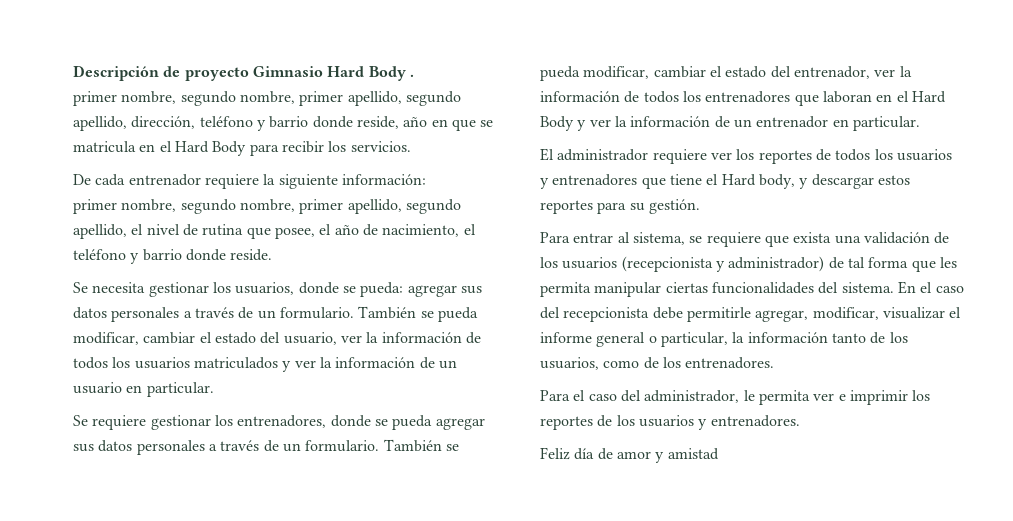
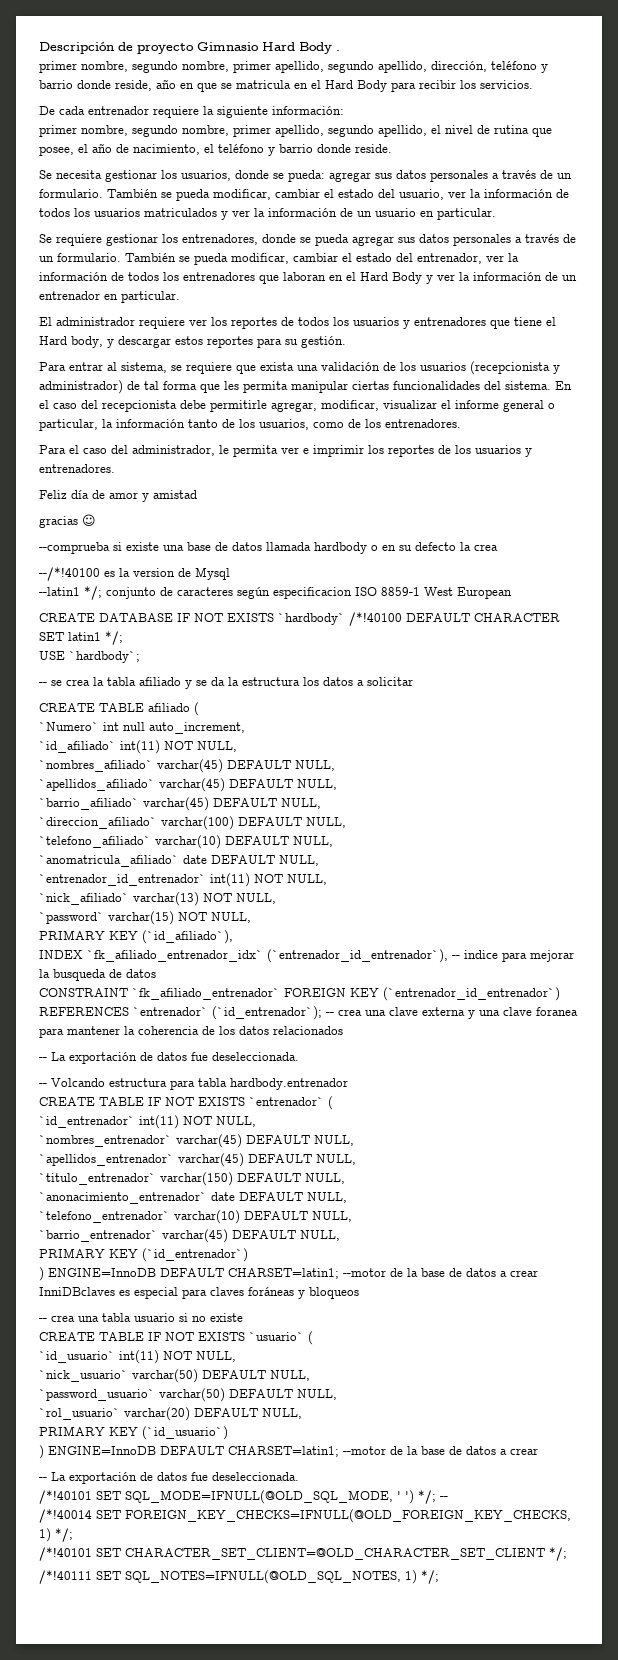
+ gracias ☺
+ --comprueba si existe una base de datos llamada hardbody o en su defecto la crea
+ --/*!40100 es la version de Mysql
+ --latin1 */; conjunto de caracteres según especificacion ISO 8859-1 West European
+ CREATE DATABASE IF NOT EXISTS `hardbody` /*!40100 DEFAULT CHARACTER SET latin1 */;
+ USE `hardbody`;
+ -- se crea la tabla afiliado y se da la estructura los datos a solicitar
+ CREATE TABLE afiliado (
+ `Numero` int null auto_increment,
+ `id_afiliado` int(11) NOT NULL,
+ `nombres_afiliado` varchar(45) DEFAULT NULL,
+ `apellidos_afiliado` varchar(45) DEFAULT NULL,
+ `barrio_afiliado` varchar(45) DEFAULT NULL,
+ `direccion_afiliado` varchar(100) DEFAULT NULL,
+ `telefono_afiliado` varchar(10) DEFAULT NULL,
+ `anomatricula_afiliado` date DEFAULT NULL,
+ `entrenador_id_entrenador` int(11) NOT NULL,
+ `nick_afiliado` varchar(13) NOT NULL,
+ `password` varchar(15) NOT NULL,
+ PRIMARY KEY (`id_afiliado`),
+ INDEX `fk_afiliado_entrenador_idx` (`entrenador_id_entrenador`), -- indice para mejorar la busqueda de datos
+ CONSTRAINT `fk_afiliado_entrenador` FOREIGN KEY (`entrenador_id_entrenador`) REFERENCES `entrenador` (`id_entrenador`); -- crea una clave externa y una clave foranea para mantener la coherencia de los datos relacionados
+ -- La exportación de datos fue deseleccionada.
+ -- Volcando estructura para tabla hardbody.entrenador
+ CREATE TABLE IF NOT EXISTS `entrenador` (
+ `id_entrenador` int(11) NOT NULL,
+ `nombres_entrenador` varchar(45) DEFAULT NULL,
+ `apellidos_entrenador` varchar(45) DEFAULT NULL,
+ `titulo_entrenador` varchar(150) DEFAULT NULL,
+ `anonacimiento_entrenador` date DEFAULT NULL,
+ `telefono_entrenador` varchar(10) DEFAULT NULL,
+ `barrio_entrenador` varchar(45) DEFAULT NULL,
+ PRIMARY KEY (`id_entrenador`)
+ ) ENGINE=InnoDB DEFAULT CHARSET=latin1; --motor de la base de datos a crear InniDBclaves es especial para claves foráneas y bloqueos
+ -- crea una tabla usuario si no existe
+ CREATE TABLE IF NOT EXISTS `usuario` (
+ `id_usuario` int(11) NOT NULL,
+ `nick_usuario` varchar(50) DEFAULT NULL,
+ `password_usuario` varchar(50) DEFAULT NULL,
+ `rol_usuario` varchar(20) DEFAULT NULL,
+ PRIMARY KEY (`id_usuario`)
+ ) ENGINE=InnoDB DEFAULT CHARSET=latin1; --motor de la base de datos a crear
+ -- La exportación de datos fue deseleccionada.
+ /*!40101 SET SQL_MODE=IFNULL(@OLD_SQL_MODE, ' ') */; --
+ /*!40014 SET FOREIGN_KEY_CHECKS=IFNULL(@OLD_FOREIGN_KEY_CHECKS, 1) */;
+ /*!40101 SET CHARACTER_SET_CLIENT=@OLD_CHARACTER_SET_CLIENT */;
+ /*!40111 SET SQL_NOTES=IFNULL(@OLD_SQL_NOTES, 1) */;

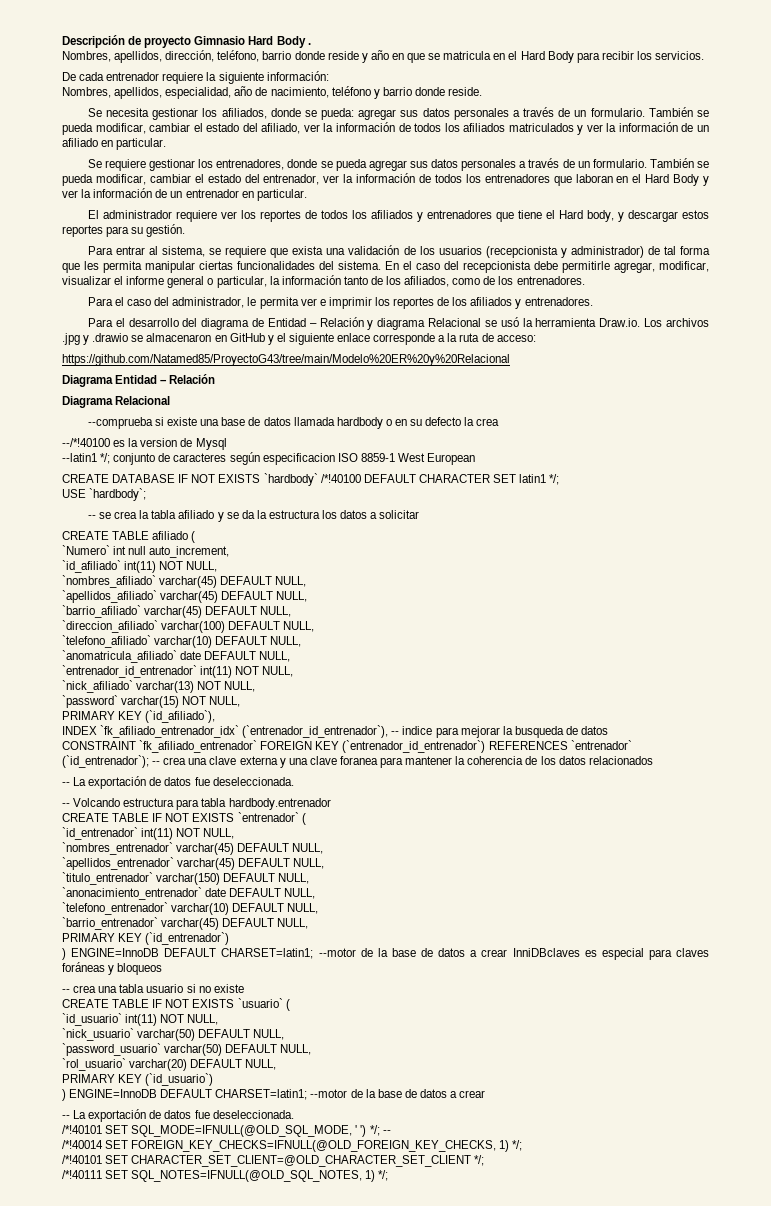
- primer nombre, segundo nombre, primer apellido, segundo apellido, dirección, teléfono y barrio donde reside, año en que se matricula en el Hard Body para recibir los servicios.
+ Nombres, apellidos, dirección, teléfono, barrio donde reside y año en que se matricula en el Hard Body para recibir los servicios.
- primer nombre, segundo nombre, primer apellido, segundo apellido, el nivel de rutina que posee, el año de nacimiento, el teléfono y barrio donde reside.
+ Nombres, apellidos, especialidad, año de nacimiento, teléfono y barrio donde reside.
- Se necesita gestionar los usuarios, donde se pueda: agregar sus datos personales a través de un formulario.
+ Se necesita gestionar los afiliados, donde se pueda: agregar sus datos personales a través de un formulario.
- También se pueda modificar, cambiar el estado del usuario, ver la información de todos los usuarios matriculados y ver la información de un usuario en particular.
+ También se pueda modificar, cambiar el estado del afiliado, ver la información de todos los afiliados matriculados y ver la información de un afiliado en particular.
- El administrador requiere ver los reportes de todos los usuarios y entrenadores que tiene el Hard body, y descargar estos reportes para su gestión.
+ El administrador requiere ver los reportes de todos los afiliados y entrenadores que tiene el Hard body, y descargar estos reportes para su gestión.
- En el caso del recepcionista debe permitirle agregar, modificar, visualizar el informe general o particular, la información tanto de los usuarios, como de los entrenadores.
+ En el caso del recepcionista debe permitirle agregar, modificar, visualizar el informe general o particular, la información tanto de los afiliados, como de los entrenadores.
- Para el caso del administrador, le permita ver e imprimir los reportes de los usuarios y entrenadores.
+ Para el caso del administrador, le permita ver e imprimir los reportes de los afiliados y entrenadores.
- Feliz día de amor y amistad
- gracias ☺
+ Para el desarrollo del diagrama de Entidad – Relación y diagrama Relacional se usó la herramienta Draw.io. Los archivos .jpg y .drawio se almacenaron en GitHub y el siguiente enlace corresponde a la ruta de acceso:
+ https://github.com/Natamed85/ProyectoG43/tree/main/Modelo%20ER%20y%20Relacional
+ Diagrama Entidad – Relación
+ Diagrama Relacional

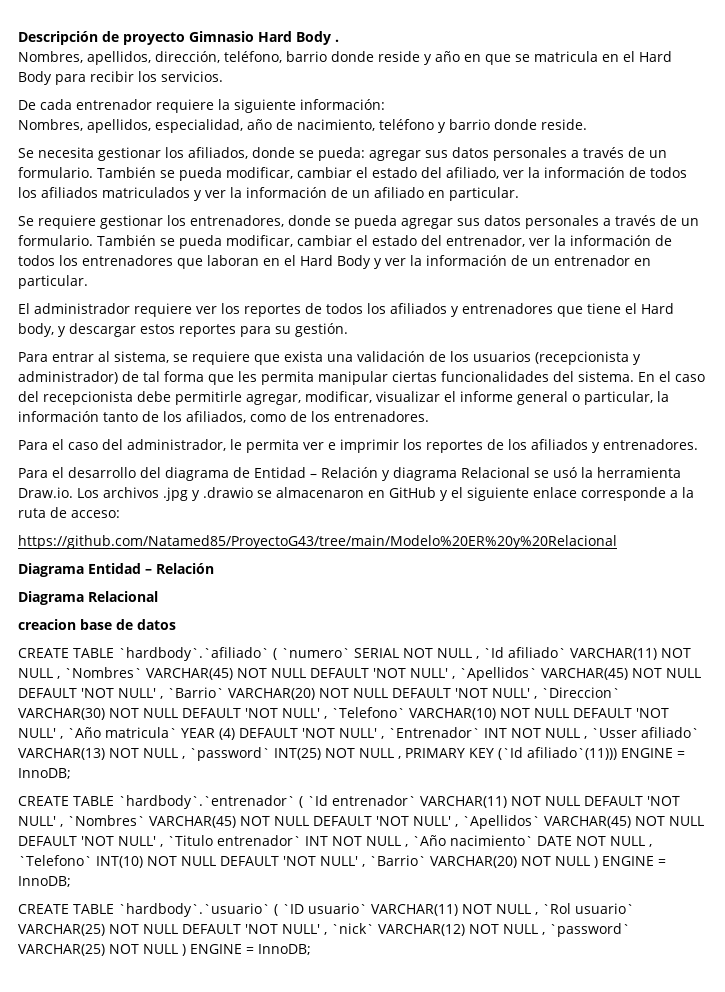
- --comprueba si existe una base de datos llamada hardbody o en su defecto la crea
- --/*!40100 es la version de Mysql
- --latin1 */; conjunto de caracteres según especificacion ISO 8859-1 West European
- CREATE DATABASE IF NOT EXISTS `hardbody` /*!40100 DEFAULT CHARACTER SET latin1 */;
- USE `hardbody`;
- -- se crea la tabla afiliado y se da la estructura los datos a solicitar
- CREATE TABLE afiliado (
- `Numero` int null auto_increment,
- `id_afiliado` int(11) NOT NULL,
- `nombres_afiliado` varchar(45) DEFAULT NULL,
- `apellidos_afiliado` varchar(45) DEFAULT NULL,
- `barrio_afiliado` varchar(45) DEFAULT NULL,
- `direccion_afiliado` varchar(100) DEFAULT NULL,
- `telefono_afiliado` varchar(10) DEFAULT NULL,
- `anomatricula_afiliado` date DEFAULT NULL,
- `entrenador_id_entrenador` int(11) NOT NULL,
- `nick_afiliado` varchar(13) NOT NULL,
- `password` varchar(15) NOT NULL,
- PRIMARY KEY (`id_afiliado`),
- INDEX `fk_afiliado_entrenador_idx` (`entrenador_id_entrenador`), -- indice para mejorar la busqueda de datos
- CONSTRAINT `fk_afiliado_entrenador` FOREIGN KEY (`entrenador_id_entrenador`) REFERENCES `entrenador` (`id_entrenador`); -- crea una clave externa y una clave foranea para mantener la coherencia de los datos relacionados
- -- La exportación de datos fue deseleccionada.
- -- Volcando estructura para tabla hardbody.entrenador
- CREATE TABLE IF NOT EXISTS `entrenador` (
- `id_entrenador` int(11) NOT NULL,
- `nombres_entrenador` varchar(45) DEFAULT NULL,
- `apellidos_entrenador` varchar(45) DEFAULT NULL,
- `titulo_entrenador` varchar(150) DEFAULT NULL,
- `anonacimiento_entrenador` date DEFAULT NULL,
- `telefono_entrenador` varchar(10) DEFAULT NULL,
- `barrio_entrenador` varchar(45) DEFAULT NULL,
- PRIMARY KEY (`id_entrenador`)
- ) ENGINE=InnoDB DEFAULT CHARSET=latin1; --motor de la base de datos a crear InniDBclaves es especial para claves foráneas y bloqueos
- -- crea una tabla usuario si no existe
- CREATE TABLE IF NOT EXISTS `usuario` (
- `id_usuario` int(11) NOT NULL,
- `nick_usuario` varchar(50) DEFAULT NULL,
- `password_usuario` varchar(50) DEFAULT NULL,
- `rol_usuario` varchar(20) DEFAULT NULL,
- PRIMARY KEY (`id_usuario`)
- ) ENGINE=InnoDB DEFAULT CHARSET=latin1; --motor de la base de datos a crear
- -- La exportación de datos fue deseleccionada.
- /*!40101 SET SQL_MODE=IFNULL(@OLD_SQL_MODE, ' ') */; --
- /*!40014 SET FOREIGN_KEY_CHECKS=IFNULL(@OLD_FOREIGN_KEY_CHECKS, 1) */;
- /*!40101 SET CHARACTER_SET_CLIENT=@OLD_CHARACTER_SET_CLIENT */;
- /*!40111 SET SQL_NOTES=IFNULL(@OLD_SQL_NOTES, 1) */;
+ creacion base de datos
+ CREATE TABLE `hardbody`.`afiliado` ( `numero` SERIAL NOT NULL , `Id afiliado` VARCHAR(11) NOT NULL , `Nombres` VARCHAR(45) NOT NULL DEFAULT 'NOT NULL' , `Apellidos` VARCHAR(45) NOT NULL DEFAULT 'NOT NULL' , `Barrio` VARCHAR(20) NOT NULL DEFAULT 'NOT NULL' , `Direccion` VARCHAR(30) NOT NULL DEFAULT 'NOT NULL' , `Telefono` VARCHAR(10) NOT NULL DEFAULT 'NOT NULL' , `Año matricula` YEAR (4) DEFAULT 'NOT NULL' , `Entrenador` INT NOT NULL , `Usser afiliado` VARCHAR(13) NOT NULL , `password` INT(25) NOT NULL , PRIMARY KEY (`Id afiliado`(11))) ENGINE = InnoDB;
+ CREATE TABLE `hardbody`.`entrenador` ( `Id entrenador` VARCHAR(11) NOT NULL DEFAULT 'NOT NULL' , `Nombres` VARCHAR(45) NOT NULL DEFAULT 'NOT NULL' , `Apellidos` VARCHAR(45) NOT NULL DEFAULT 'NOT NULL' , `Titulo entrenador` INT NOT NULL , `Año nacimiento` DATE NOT NULL , `Telefono` INT(10) NOT NULL DEFAULT 'NOT NULL' , `Barrio` VARCHAR(20) NOT NULL ) ENGINE = InnoDB;
+ CREATE TABLE `hardbody`.`usuario` ( `ID usuario` VARCHAR(11) NOT NULL , `Rol usuario` VARCHAR(25) NOT NULL DEFAULT 'NOT NULL' , `nick` VARCHAR(12) NOT NULL , `password` VARCHAR(25) NOT NULL ) ENGINE = InnoDB;

